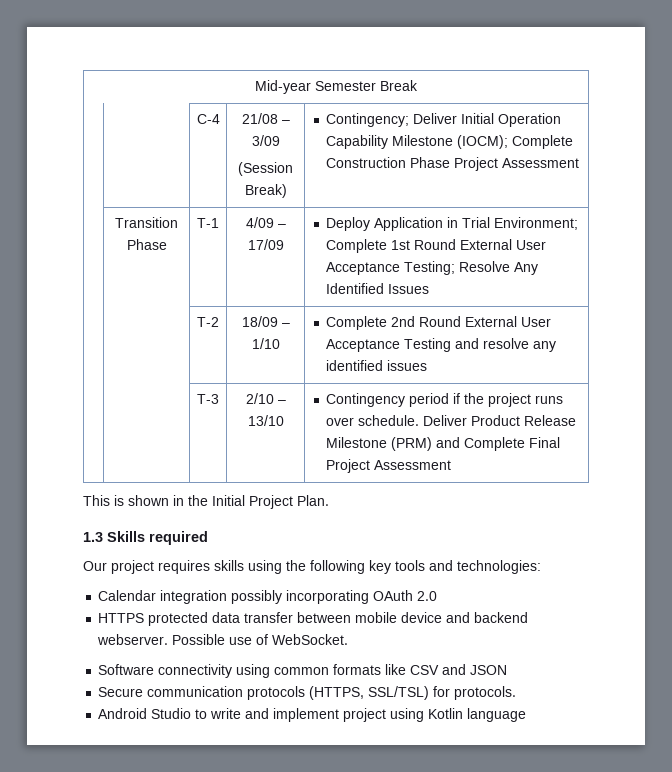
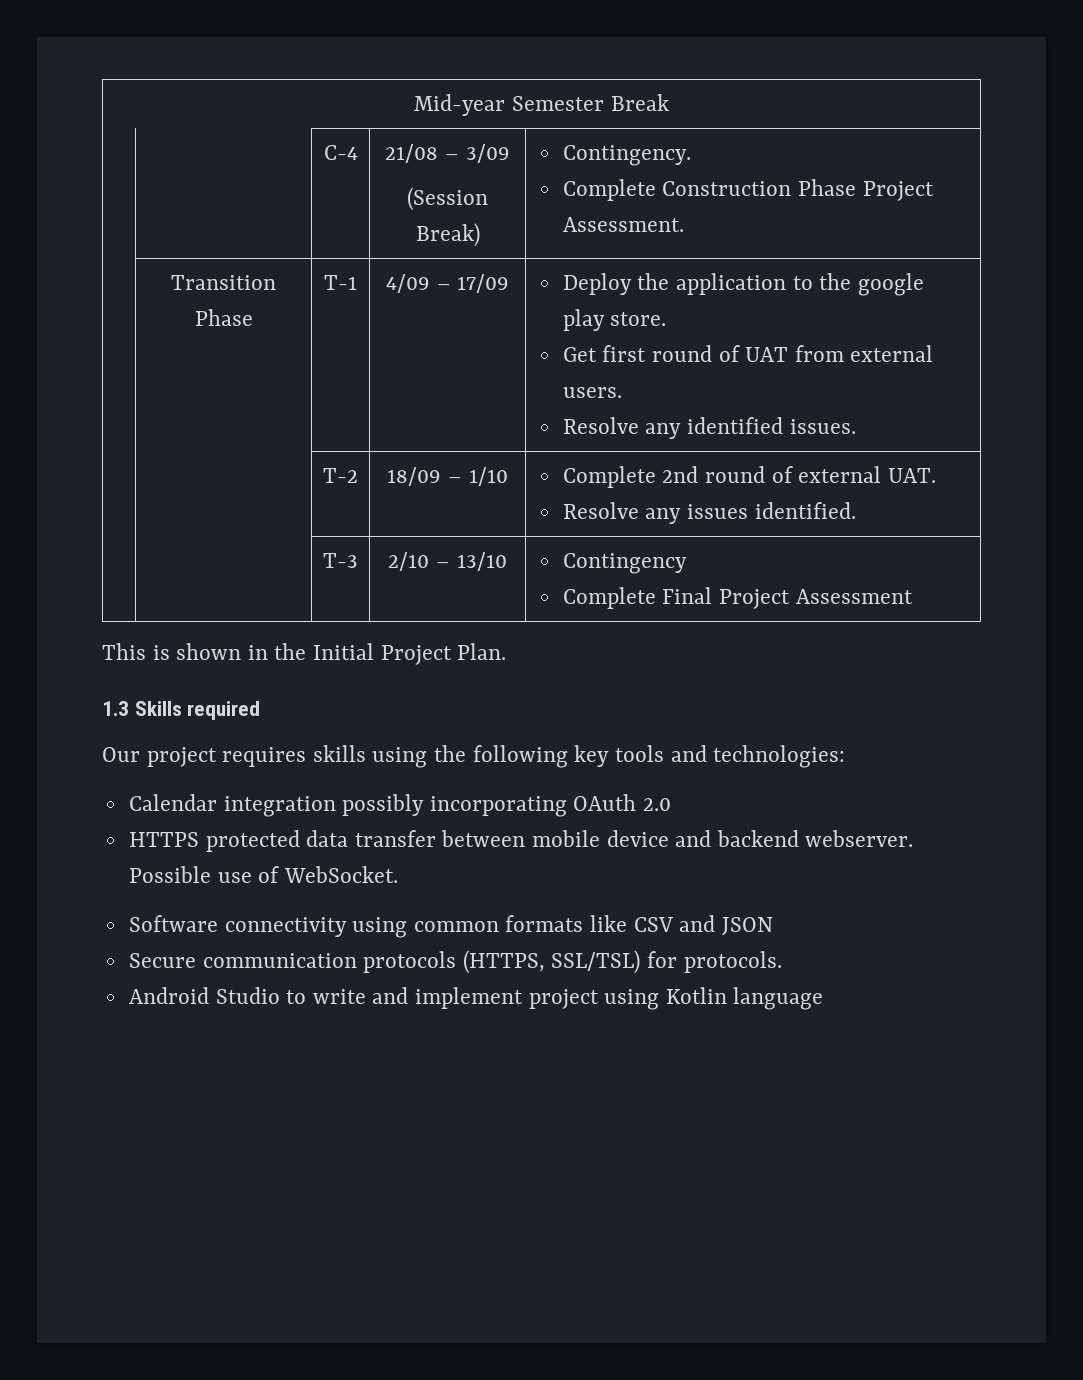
  | | C-4 | 21/08 – 3/09
- (Session Break) | Contingency; Deliver Initial Operation Capability Milestone (IOCM); Complete Construction Phase Project Assessment
+ (Session Break) | Contingency.
+ Complete Construction Phase Project Assessment.
- | Transition Phase | T-1 | 4/09 – 17/09 | Deploy Application in Trial Environment; Complete 1st Round External User Acceptance Testing; Resolve Any Identified Issues
+ | Transition Phase | T-1 | 4/09 – 17/09 | Deploy the application to the google play store.
+ Get first round of UAT from external users.
+ Resolve any identified issues.
- | | T-2 | 18/09 – 1/10 | Complete 2nd Round External User Acceptance Testing and resolve any identified issues
+ | | T-2 | 18/09 – 1/10 | Complete 2nd round of external UAT.
+ Resolve any issues identified.
- | | T-3 | 2/10 – 13/10 | Contingency period if the project runs over schedule. Deliver Product Release Milestone (PRM) and Complete Final Project Assessment
+ | | T-3 | 2/10 – 13/10 | Contingency
+ Complete Final Project Assessment

